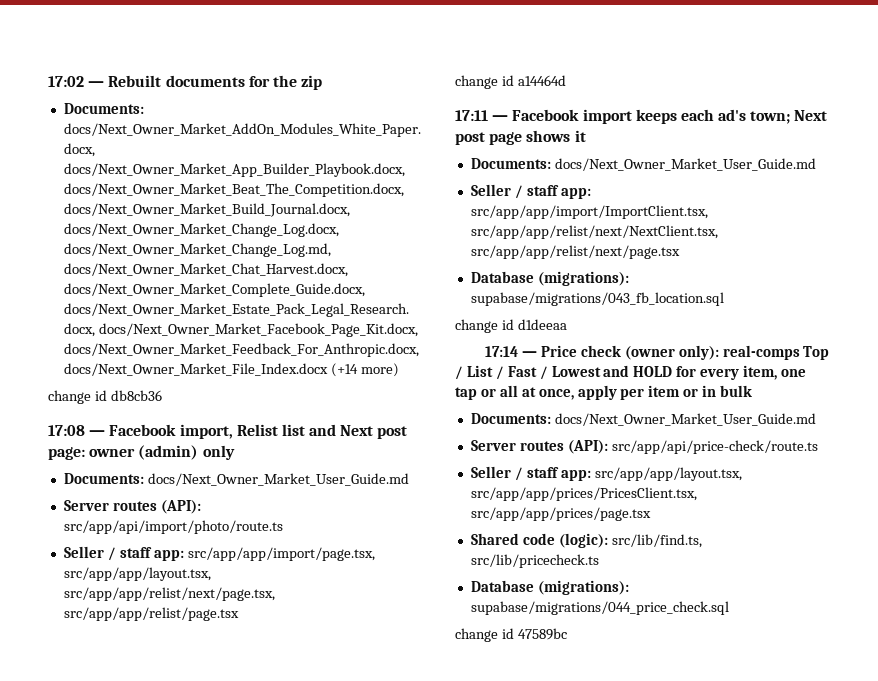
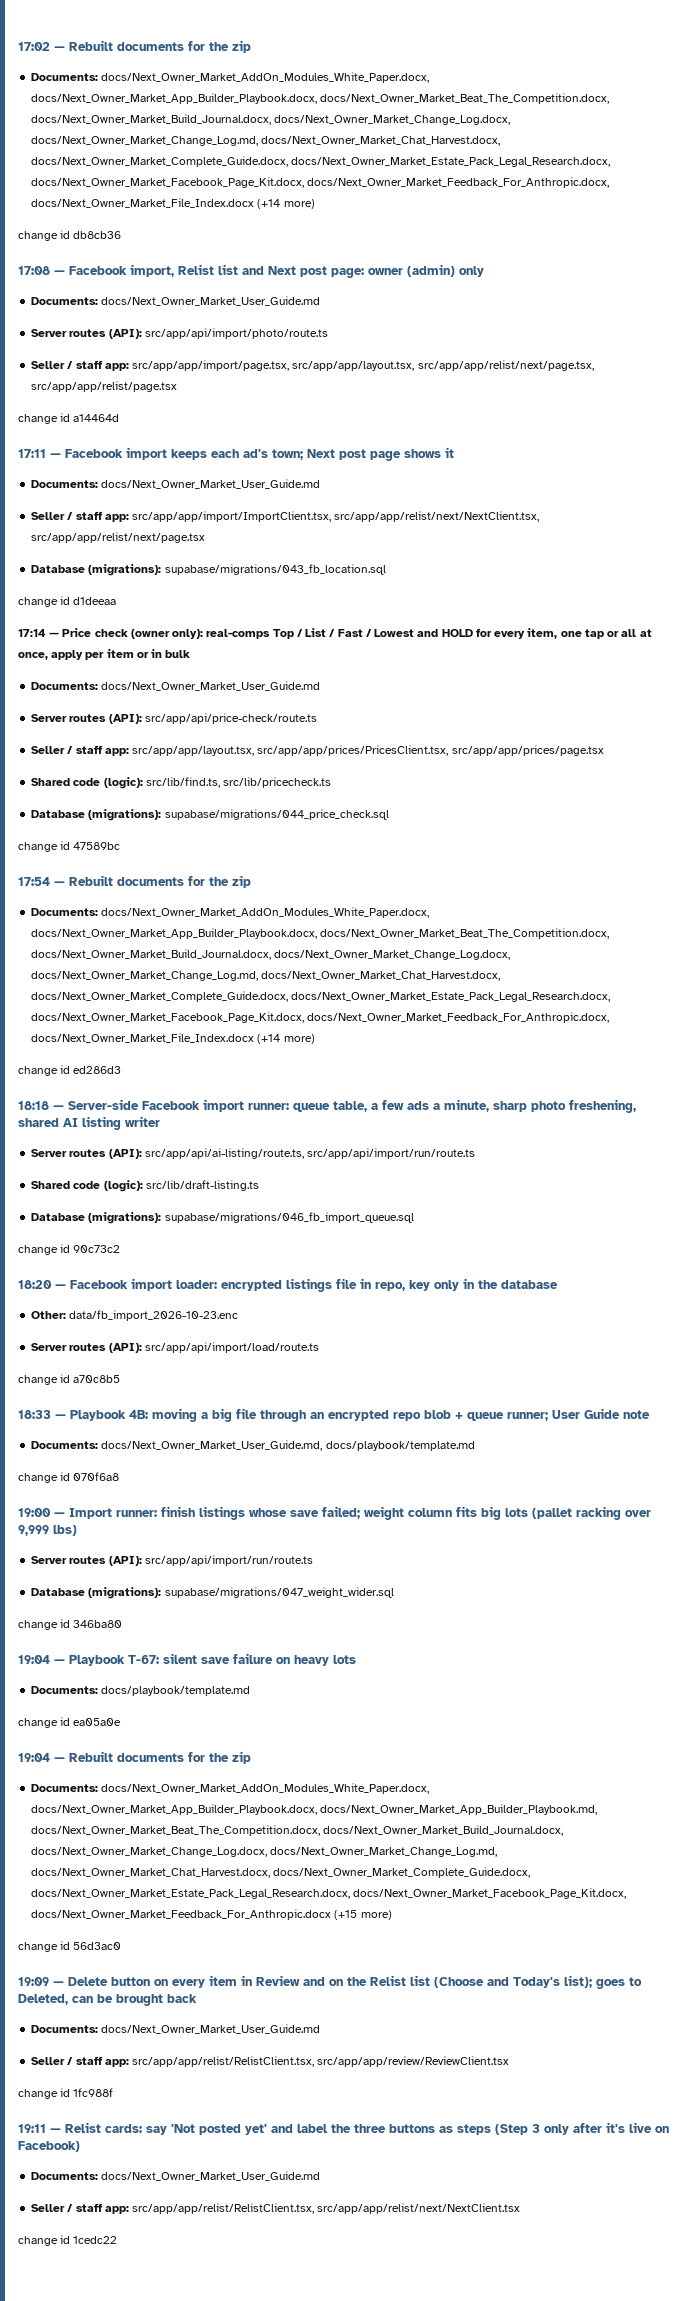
+ 17:54 — Rebuilt documents for the zip
+ Documents: docs/Next_Owner_Market_AddOn_Modules_White_Paper.docx, docs/Next_Owner_Market_App_Builder_Playbook.docx, docs/Next_Owner_Market_Beat_The_Competition.docx, docs/Next_Owner_Market_Build_Journal.docx, docs/Next_Owner_Market_Change_Log.docx, docs/Next_Owner_Market_Change_Log.md, docs/Next_Owner_Market_Chat_Harvest.docx, docs/Next_Owner_Market_Complete_Guide.docx, docs/Next_Owner_Market_Estate_Pack_Legal_Research.docx, docs/Next_Owner_Market_Facebook_Page_Kit.docx, docs/Next_Owner_Market_Feedback_For_Anthropic.docx, docs/Next_Owner_Market_File_Index.docx (+14 more)
+ change id ed286d3
+ 18:18 — Server-side Facebook import runner: queue table, a few ads a minute, sharp photo freshening, shared AI listing writer
+ Server routes (API): src/app/api/ai-listing/route.ts, src/app/api/import/run/route.ts
+ Shared code (logic): src/lib/draft-listing.ts
+ Database (migrations): supabase/migrations/046_fb_import_queue.sql
+ change id 90c73c2
+ 18:20 — Facebook import loader: encrypted listings file in repo, key only in the database
+ Other: data/fb_import_2026-10-23.enc
+ Server routes (API): src/app/api/import/load/route.ts
+ change id a70c8b5
+ 18:33 — Playbook 4B: moving a big file through an encrypted repo blob + queue runner; User Guide note
+ Documents: docs/Next_Owner_Market_User_Guide.md, docs/playbook/template.md
+ change id 070f6a8
+ 19:00 — Import runner: finish listings whose save failed; weight column fits big lots (pallet racking over 9,999 lbs)
+ Server routes (API): src/app/api/import/run/route.ts
+ Database (migrations): supabase/migrations/047_weight_wider.sql
+ change id 346ba80
+ 19:04 — Playbook T-67: silent save failure on heavy lots
+ Documents: docs/playbook/template.md
+ change id ea05a0e
+ 19:04 — Rebuilt documents for the zip
+ Documents: docs/Next_Owner_Market_AddOn_Modules_White_Paper.docx, docs/Next_Owner_Market_App_Builder_Playbook.docx, docs/Next_Owner_Market_App_Builder_Playbook.md, docs/Next_Owner_Market_Beat_The_Competition.docx, docs/Next_Owner_Market_Build_Journal.docx, docs/Next_Owner_Market_Change_Log.docx, docs/Next_Owner_Market_Change_Log.md, docs/Next_Owner_Market_Chat_Harvest.docx, docs/Next_Owner_Market_Complete_Guide.docx, docs/Next_Owner_Market_Estate_Pack_Legal_Research.docx, docs/Next_Owner_Market_Facebook_Page_Kit.docx, docs/Next_Owner_Market_Feedback_For_Anthropic.docx (+15 more)
+ change id 56d3ac0
+ 19:09 — Delete button on every item in Review and on the Relist list (Choose and Today's list); goes to Deleted, can be brought back
+ Documents: docs/Next_Owner_Market_User_Guide.md
+ Seller / staff app: src/app/app/relist/RelistClient.tsx, src/app/app/review/ReviewClient.tsx
+ change id 1fc988f
+ 19:11 — Relist cards: say 'Not posted yet' and label the three buttons as steps (Step 3 only after it's live on Facebook)
+ Documents: docs/Next_Owner_Market_User_Guide.md
+ Seller / staff app: src/app/app/relist/RelistClient.tsx, src/app/app/relist/next/NextClient.tsx
+ change id 1cedc22

